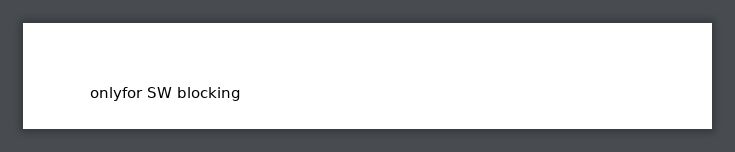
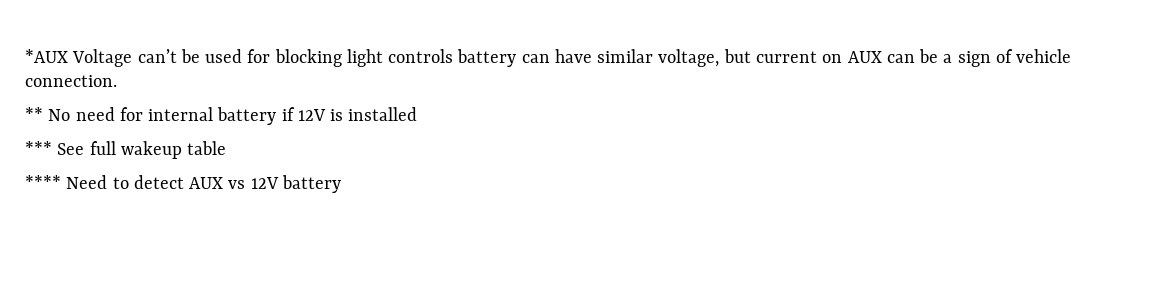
- onlyfor SW blocking
+ *AUX Voltage can’t be used for blocking light controls battery can have similar voltage, but current on AUX can be a sign of vehicle connection.
+ ** No need for internal battery if 12V is installed
+ *** See full wakeup table
+ **** Need to detect AUX vs 12V battery

